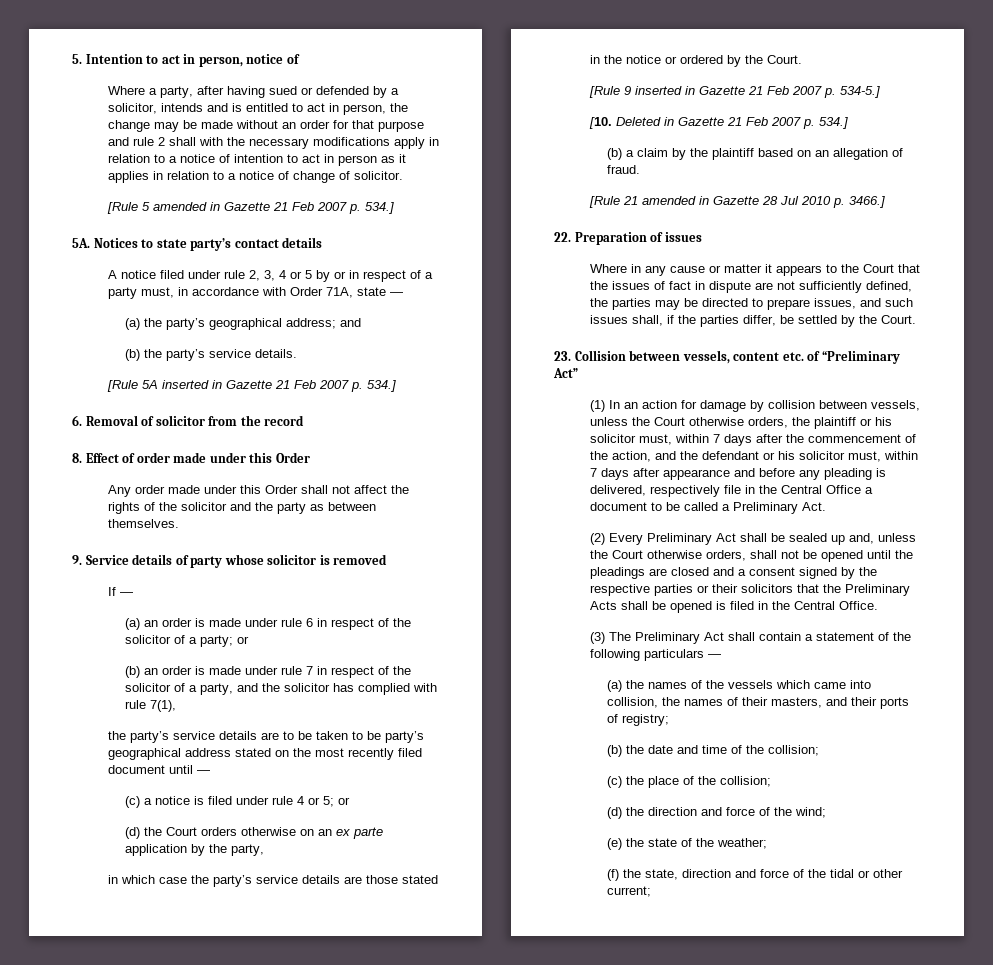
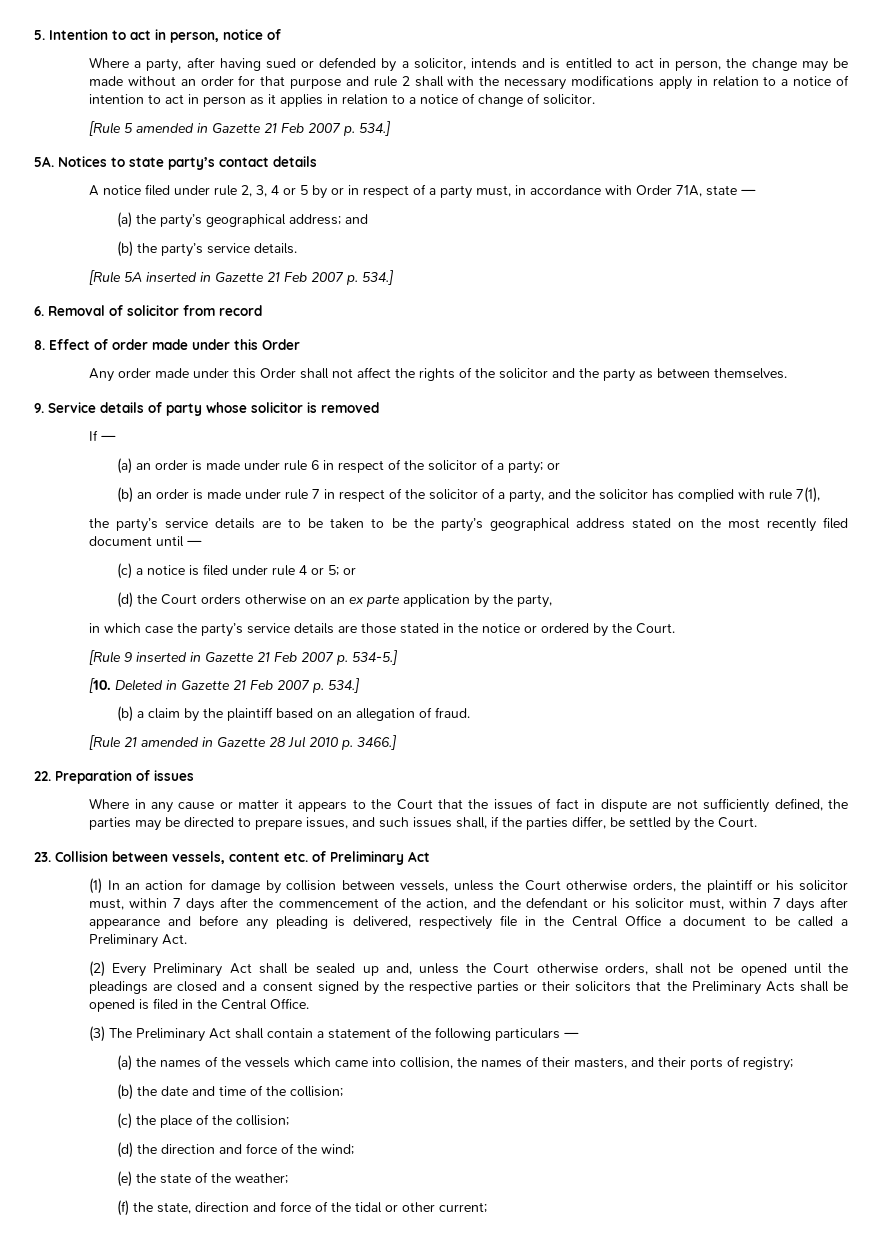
- 6. Removal of solicitor from the record
+ 6. Removal of solicitor from record
- the party’s service details are to be taken to be party’s geographical address stated on the most recently filed document until —
+ the party’s service details are to be taken to be the party’s geographical address stated on the most recently filed document until —
- 23. Collision between vessels, content etc. of “Preliminary Act”
+ 23. Collision between vessels, content etc. of Preliminary Act

